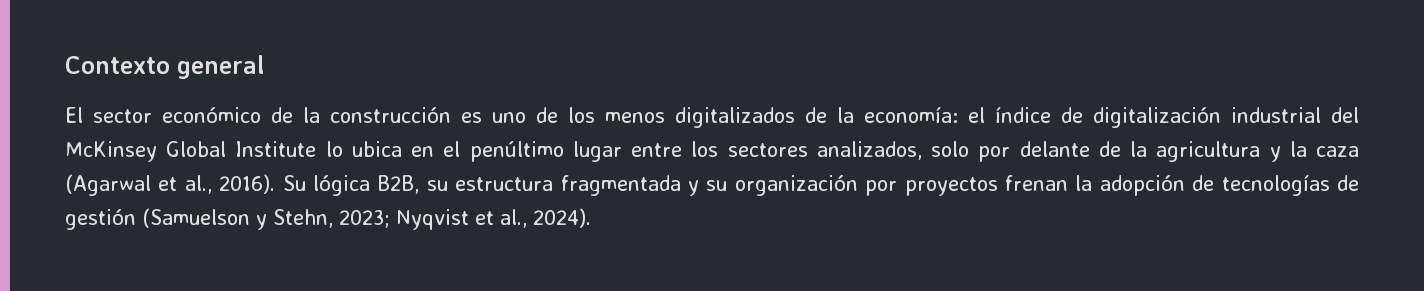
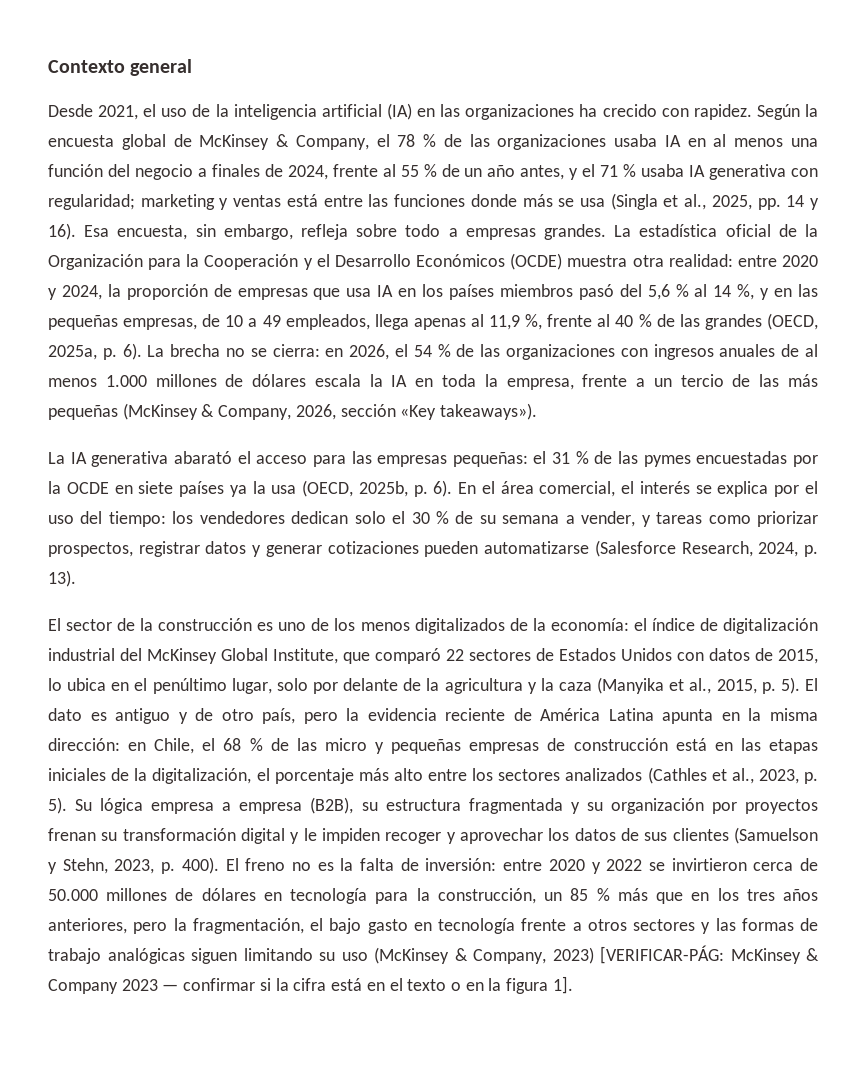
+ Desde 2021, el uso de la inteligencia artificial (IA) en las organizaciones ha crecido con rapidez. Según la encuesta global de McKinsey & Company, el 78 % de las organizaciones usaba IA en al menos una función del negocio a finales de 2024, frente al 55 % de un año antes, y el 71 % usaba IA generativa con regularidad; marketing y ventas está entre las funciones donde más se usa (Singla et al., 2025, pp. 14 y 16). Esa encuesta, sin embargo, refleja sobre todo a empresas grandes. La estadística oficial de la Organización para la Cooperación y el Desarrollo Económicos (OCDE) muestra otra realidad: entre 2020 y 2024, la proporción de empresas que usa IA en los países miembros pasó del 5,6 % al 14 %, y en las pequeñas empresas, de 10 a 49 empleados, llega apenas al 11,9 %, frente al 40 % de las grandes (OECD, 2025a, p. 6). La brecha no se cierra: en 2026, el 54 % de las organizaciones con ingresos anuales de al menos 1.000 millones de dólares escala la IA en toda la empresa, frente a un tercio de las más pequeñas (McKinsey & Company, 2026, sección «Key takeaways»).
+ La IA generativa abarató el acceso para las empresas pequeñas: el 31 % de las pymes encuestadas por la OCDE en siete países ya la usa (OECD, 2025b, p. 6). En el área comercial, el interés se explica por el uso del tiempo: los vendedores dedican solo el 30 % de su semana a vender, y tareas como priorizar prospectos, registrar datos y generar cotizaciones pueden automatizarse (Salesforce Research, 2024, p. 13).
- El sector económico de la construcción es uno de los menos digitalizados de la economía: el índice de digitalización industrial del McKinsey Global Institute lo ubica en el penúltimo lugar entre los sectores analizados, solo por delante de la agricultura y la caza (Agarwal et al., 2016). Su lógica B2B, su estructura fragmentada y su organización por proyectos frenan la adopción de tecnologías de gestión (Samuelson y Stehn, 2023; Nyqvist et al., 2024).
+ El sector de la construcción es uno de los menos digitalizados de la economía: el índice de digitalización industrial del McKinsey Global Institute, que comparó 22 sectores de Estados Unidos con datos de 2015, lo ubica en el penúltimo lugar, solo por delante de la agricultura y la caza (Manyika et al., 2015, p. 5). El dato es antiguo y de otro país, pero la evidencia reciente de América Latina apunta en la misma dirección: en Chile, el 68 % de las micro y pequeñas empresas de construcción está en las etapas iniciales de la digitalización, el porcentaje más alto entre los sectores analizados (Cathles et al., 2023, p. 5). Su lógica empresa a empresa (B2B), su estructura fragmentada y su organización por proyectos frenan su transformación digital y le impiden recoger y aprovechar los datos de sus clientes (Samuelson y Stehn, 2023, p. 400). El freno no es la falta de inversión: entre 2020 y 2022 se invirtieron cerca de 50.000 millones de dólares en tecnología para la construcción, un 85 % más que en los tres años anteriores, pero la fragmentación, el bajo gasto en tecnología frente a otros sectores y las formas de trabajo analógicas siguen limitando su uso (McKinsey & Company, 2023) [VERIFICAR-PÁG: McKinsey & Company 2023 — confirmar si la cifra está en el texto o en la figura 1].

